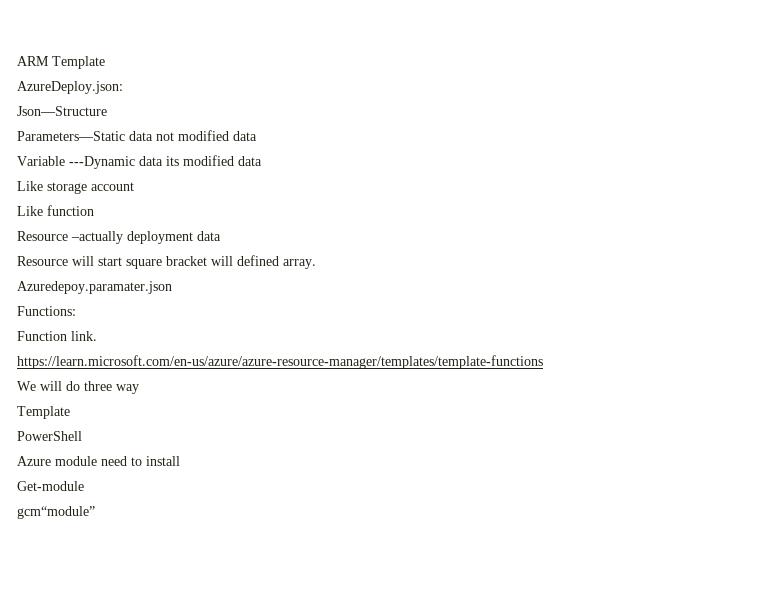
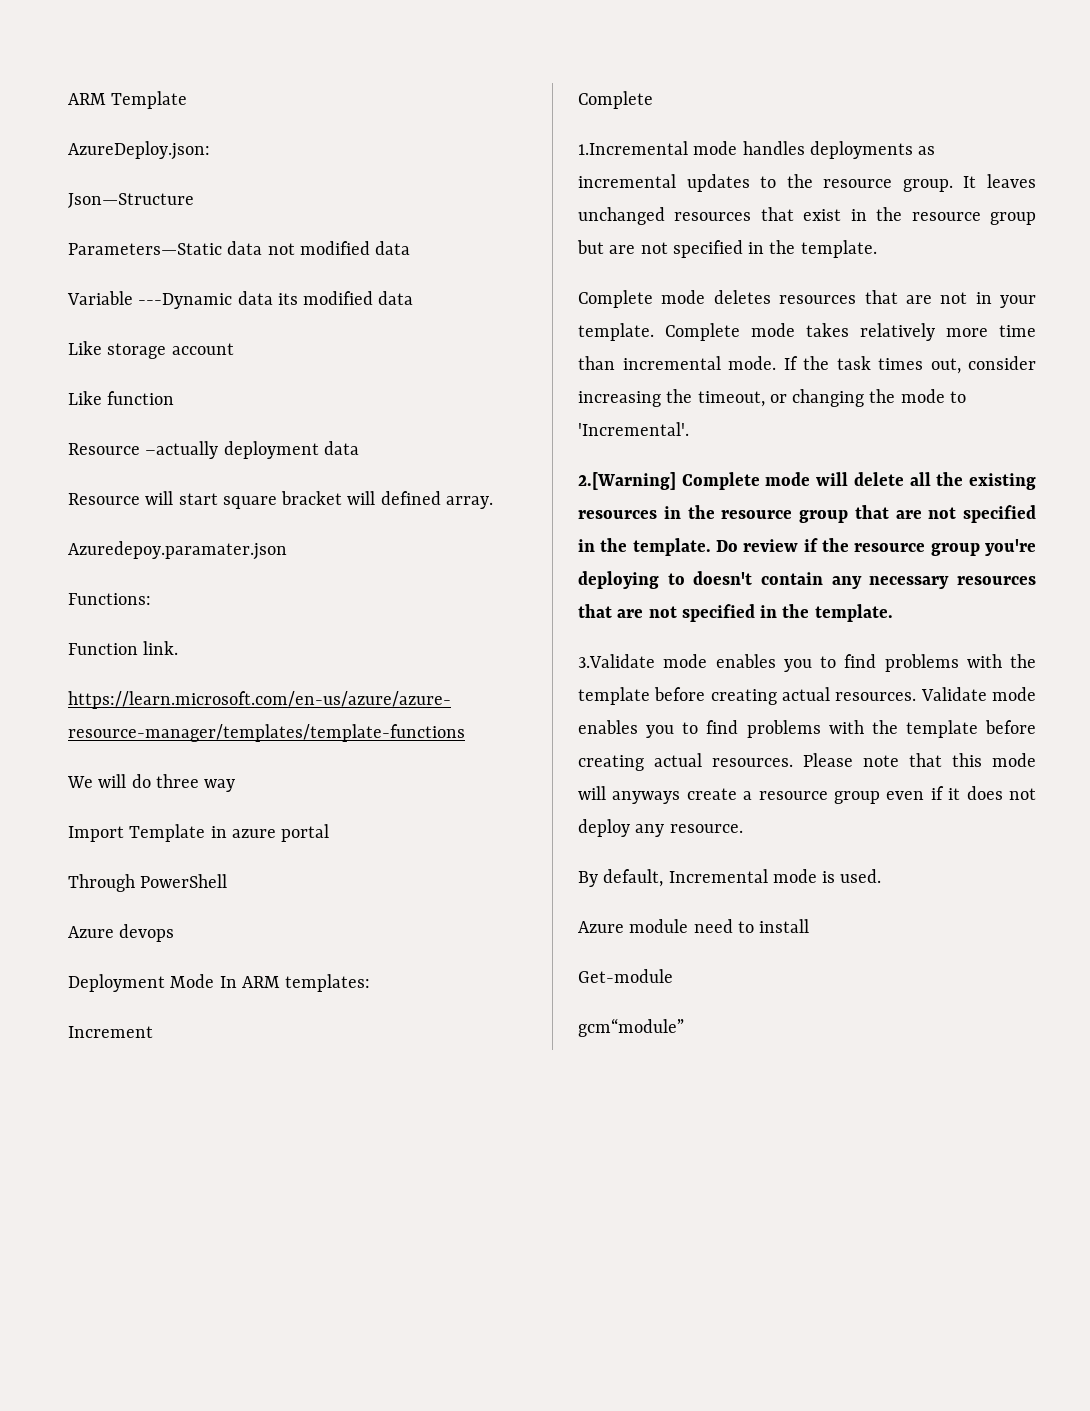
  We will do three way
- Template
- PowerShell
+ Import Template in azure portal
+ Through PowerShell
+ Azure devops
+ Deployment Mode In ARM templates:
+ Increment
+ Complete
+ 1.Incremental mode handles deployments as incremental updates to the resource group. It leaves unchanged resources that exist in the resource group but are not specified in the template.
+ Complete mode deletes resources that are not in your template. Complete mode takes relatively more time than incremental mode. If the task times out, consider increasing the timeout, or changing the mode to 'Incremental'.
+ 2.[Warning] Complete mode will delete all the existing resources in the resource group that are not specified in the template. Do review if the resource group you're deploying to doesn't contain any necessary resources that are not specified in the template.
+ 3.Validate mode enables you to find problems with the template before creating actual resources. Validate mode enables you to find problems with the template before creating actual resources. Please note that this mode will anyways create a resource group even if it does not deploy any resource.
+ By default, Incremental mode is used.

